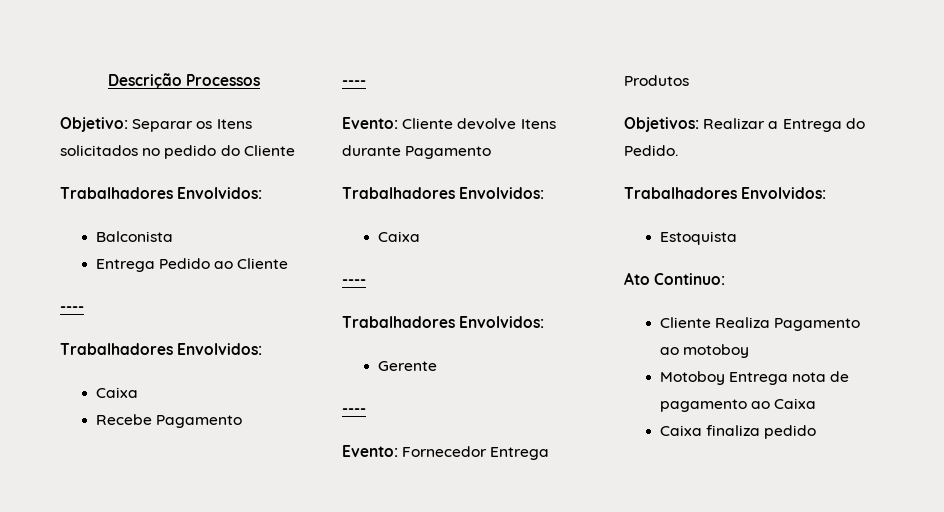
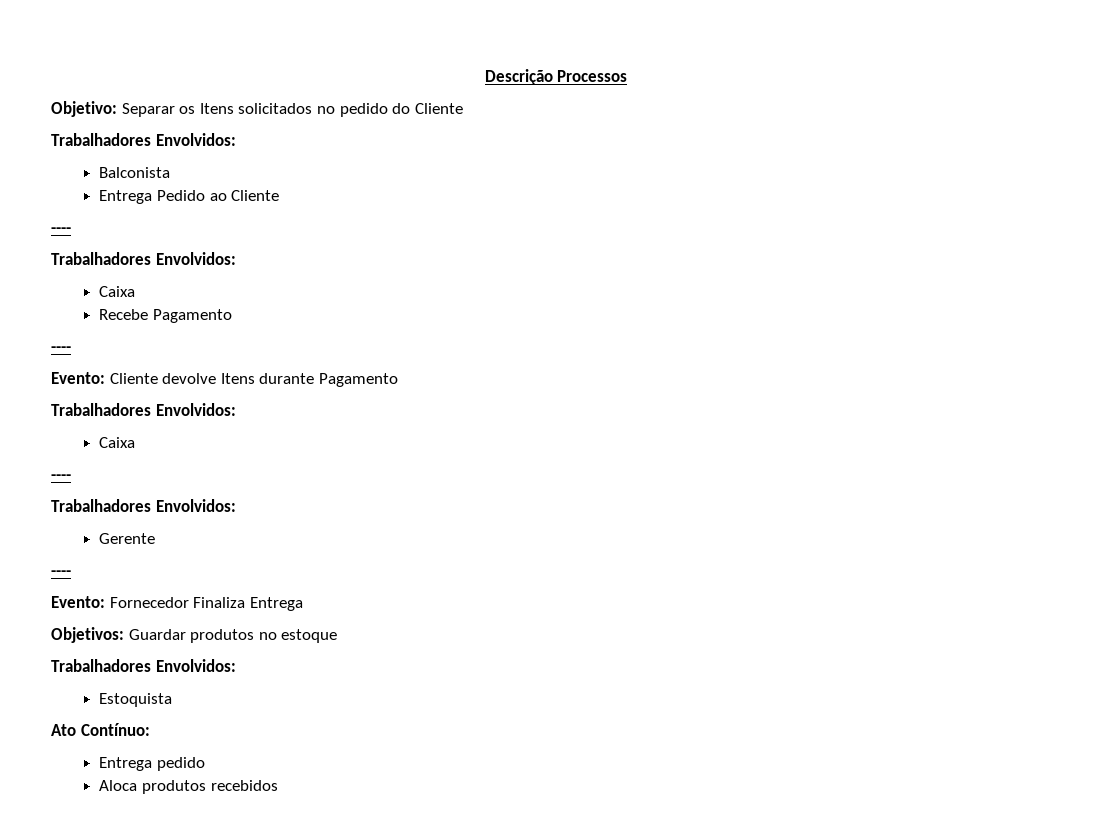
- Evento: Fornecedor Entrega Produtos
+ Evento: Fornecedor Finaliza Entrega
- Objetivos: Realizar a Entrega do Pedido.
+ Objetivos: Guardar produtos no estoque
- Ato Continuo:
- Cliente Realiza Pagamento ao motoboy
- Motoboy Entrega nota de pagamento ao Caixa
- Caixa finaliza pedido
+ Ato Contínuo:
+ Entrega pedido
+ Aloca produtos recebidos

